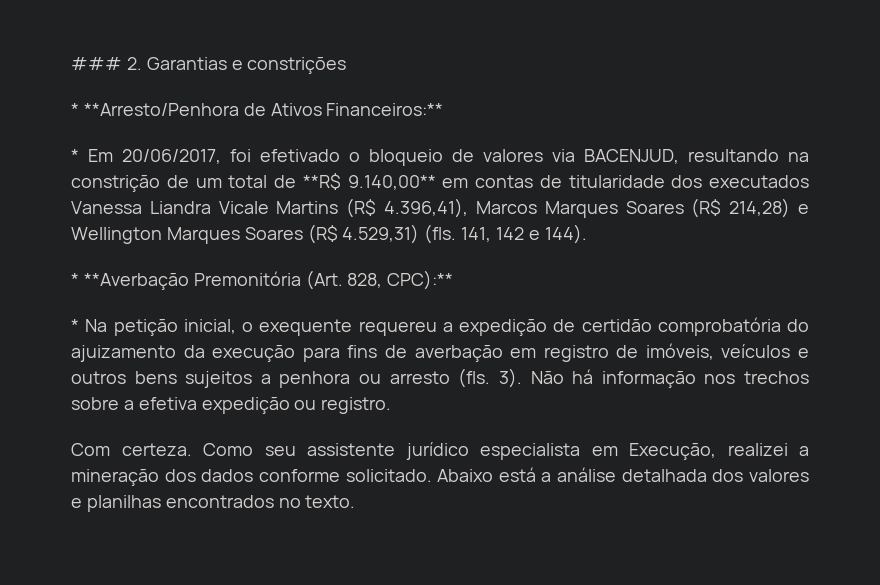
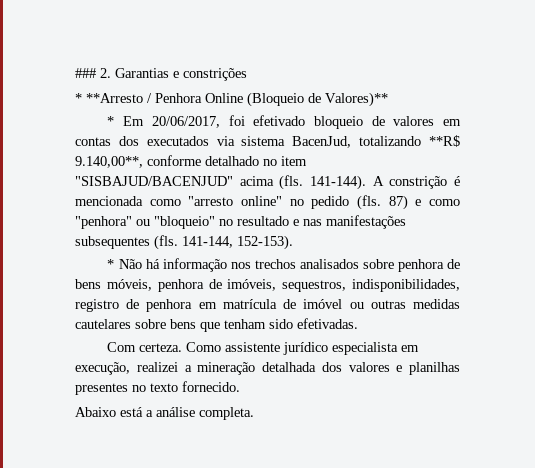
- * **Arresto/Penhora de Ativos Financeiros:**
+ * **Arresto / Penhora Online (Bloqueio de Valores)**
- * Em 20/06/2017, foi efetivado o bloqueio de valores via BACENJUD, resultando na constrição de um total de **R$ 9.140,00** em contas de titularidade dos executados Vanessa Liandra Vicale Martins (R$ 4.396,41), Marcos Marques Soares (R$ 214,28) e Wellington Marques Soares (R$ 4.529,31) (fls. 141, 142 e 144).
- * **Averbação Premonitória (Art. 828, CPC):**
- * Na petição inicial, o exequente requereu a expedição de certidão comprobatória do ajuizamento da execução para fins de averbação em registro de imóveis, veículos e outros bens sujeitos a penhora ou arresto (fls. 3). Não há informação nos trechos sobre a efetiva expedição ou registro.
+ * Em 20/06/2017, foi efetivado bloqueio de valores em contas dos executados via sistema BacenJud, totalizando **R$ 9.140,00**, conforme detalhado no item "SISBAJUD/BACENJUD" acima (fls. 141-144). A constrição é mencionada como "arresto online" no pedido (fls. 87) e como "penhora" ou "bloqueio" no resultado e nas manifestações subsequentes (fls. 141-144, 152-153).
+ * Não há informação nos trechos analisados sobre penhora de bens móveis, penhora de imóveis, sequestros, indisponibilidades, registro de penhora em matrícula de imóvel ou outras medidas cautelares sobre bens que tenham sido efetivadas.
- Como seu assistente jurídico especialista em Execução, realizei a mineração dos dados conforme solicitado. Abaixo está a análise detalhada dos valores e planilhas encontrados no texto.
+ Como assistente jurídico especialista em execução, realizei a mineração detalhada dos valores e planilhas presentes no texto fornecido.
+ Abaixo está a análise completa.

